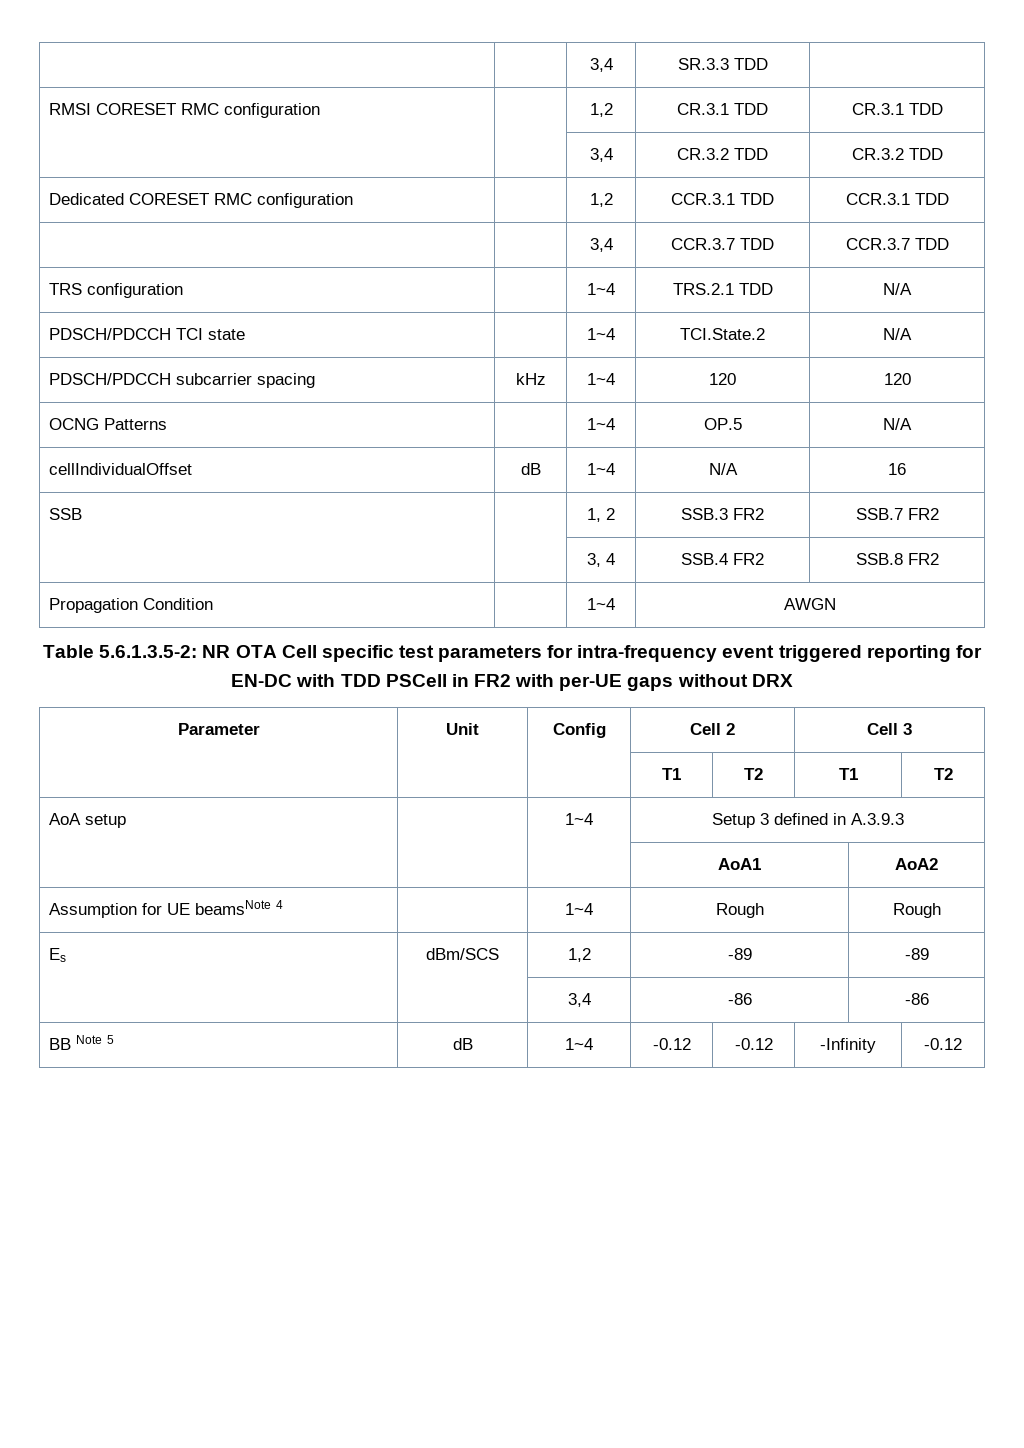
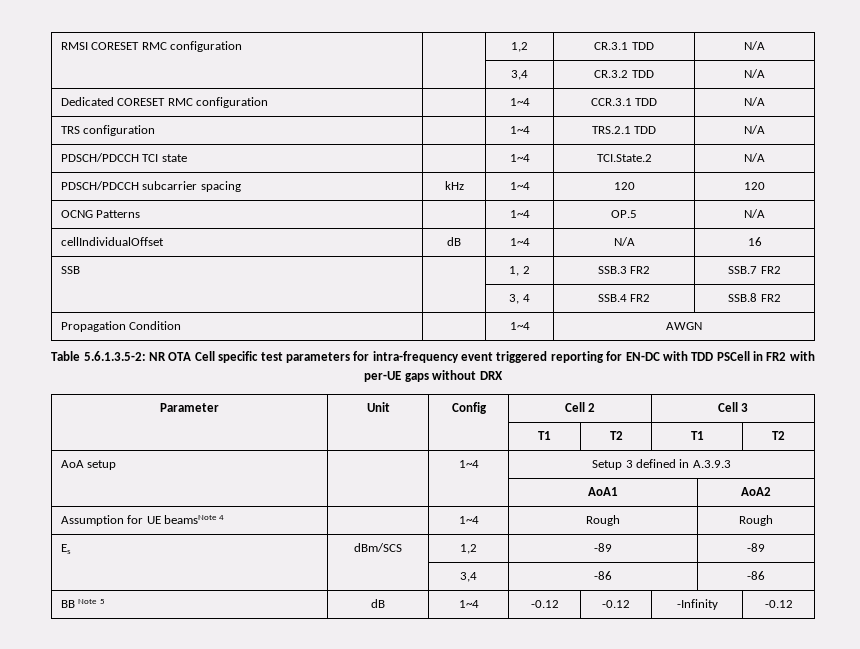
- | | 3,4 | SR.3.3 TDD |
- RMSI CORESET RMC configuration | | 1,2 | CR.3.1 TDD | CR.3.1 TDD
+ RMSI CORESET RMC configuration | | 1,2 | CR.3.1 TDD | N/A
- | | 3,4 | CR.3.2 TDD | CR.3.2 TDD
+ | | 3,4 | CR.3.2 TDD | N/A
- Dedicated CORESET RMC configuration | | 1,2 | CCR.3.1 TDD | CCR.3.1 TDD
- | | 3,4 | CCR.3.7 TDD | CCR.3.7 TDD
+ Dedicated CORESET RMC configuration | | 1~4 | CCR.3.1 TDD | N/A

